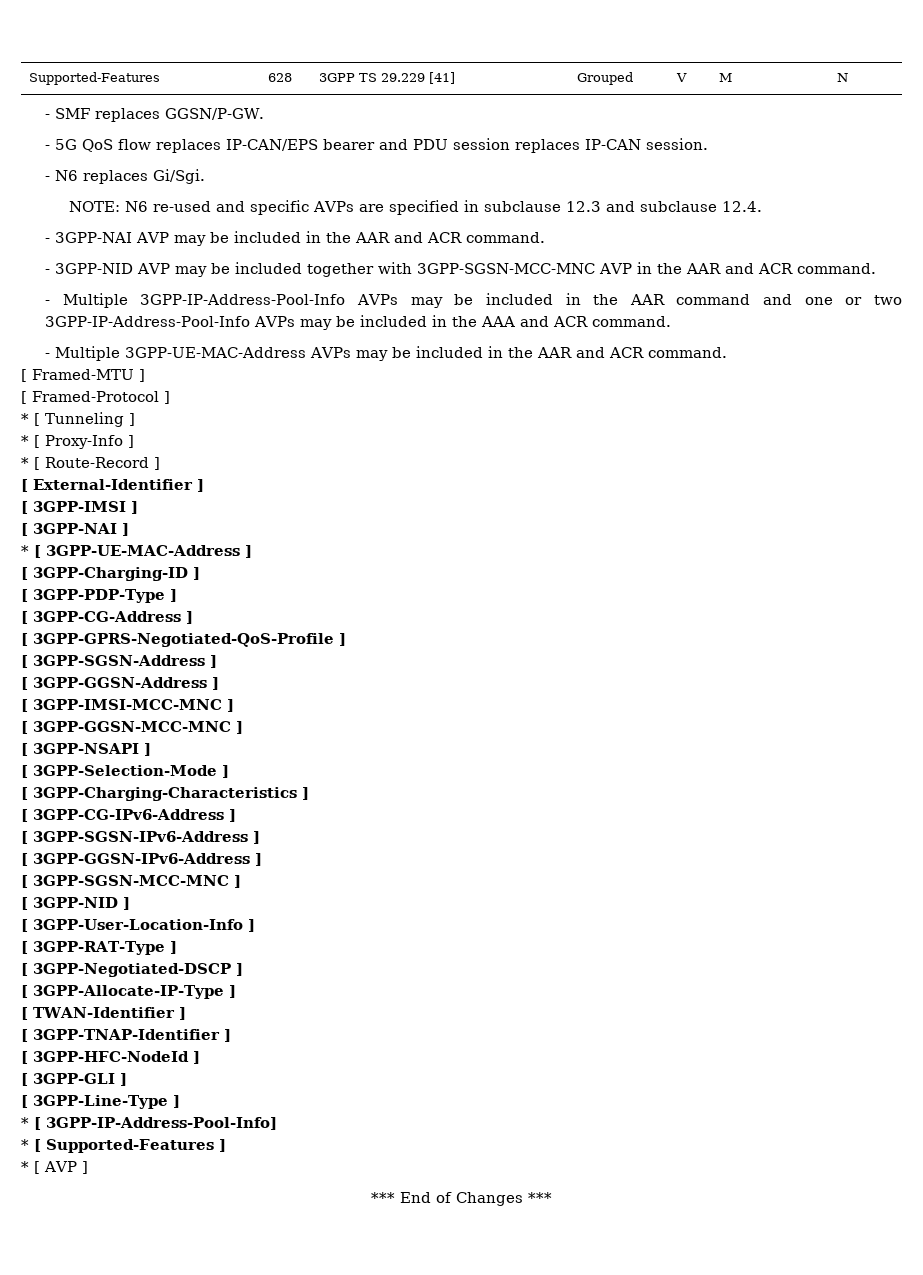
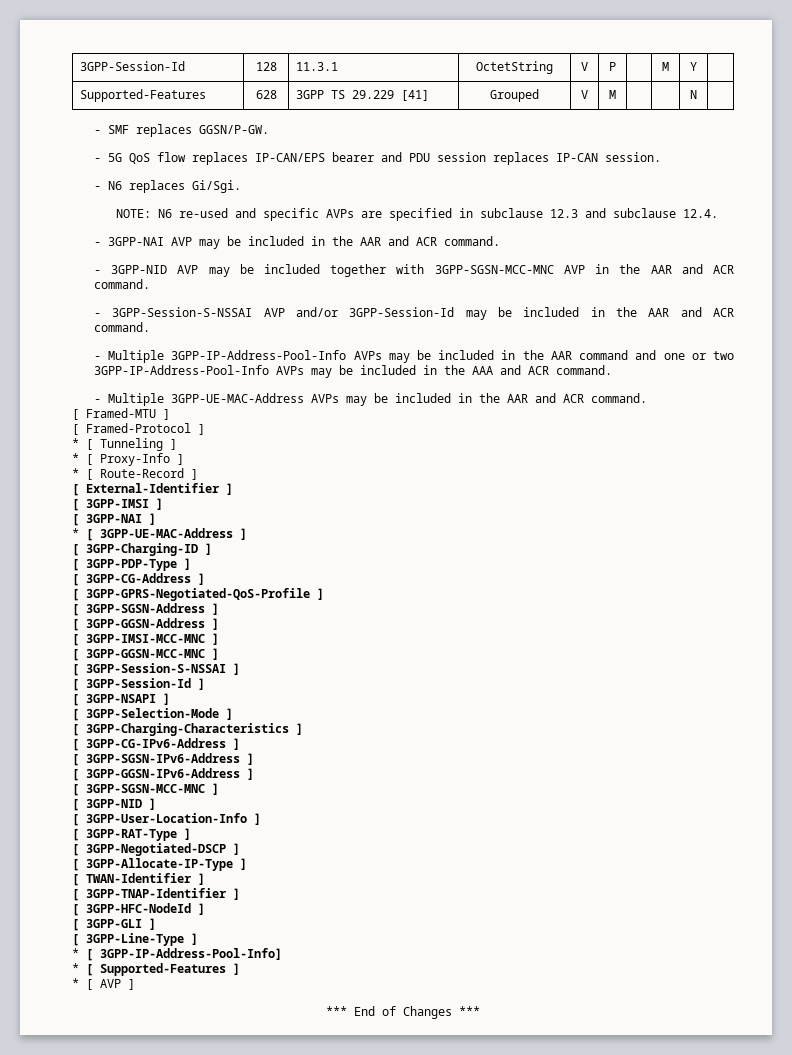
+ 3GPP-Session-Id | 128 | 11.3.1 | OctetString | V | P | | M | Y |
+ - 3GPP-Session-S-NSSAI AVP and/or 3GPP-Session-Id may be included in the AAR and ACR command.
+ [ 3GPP-Session-S-NSSAI ]
+ [ 3GPP-Session-Id ]

